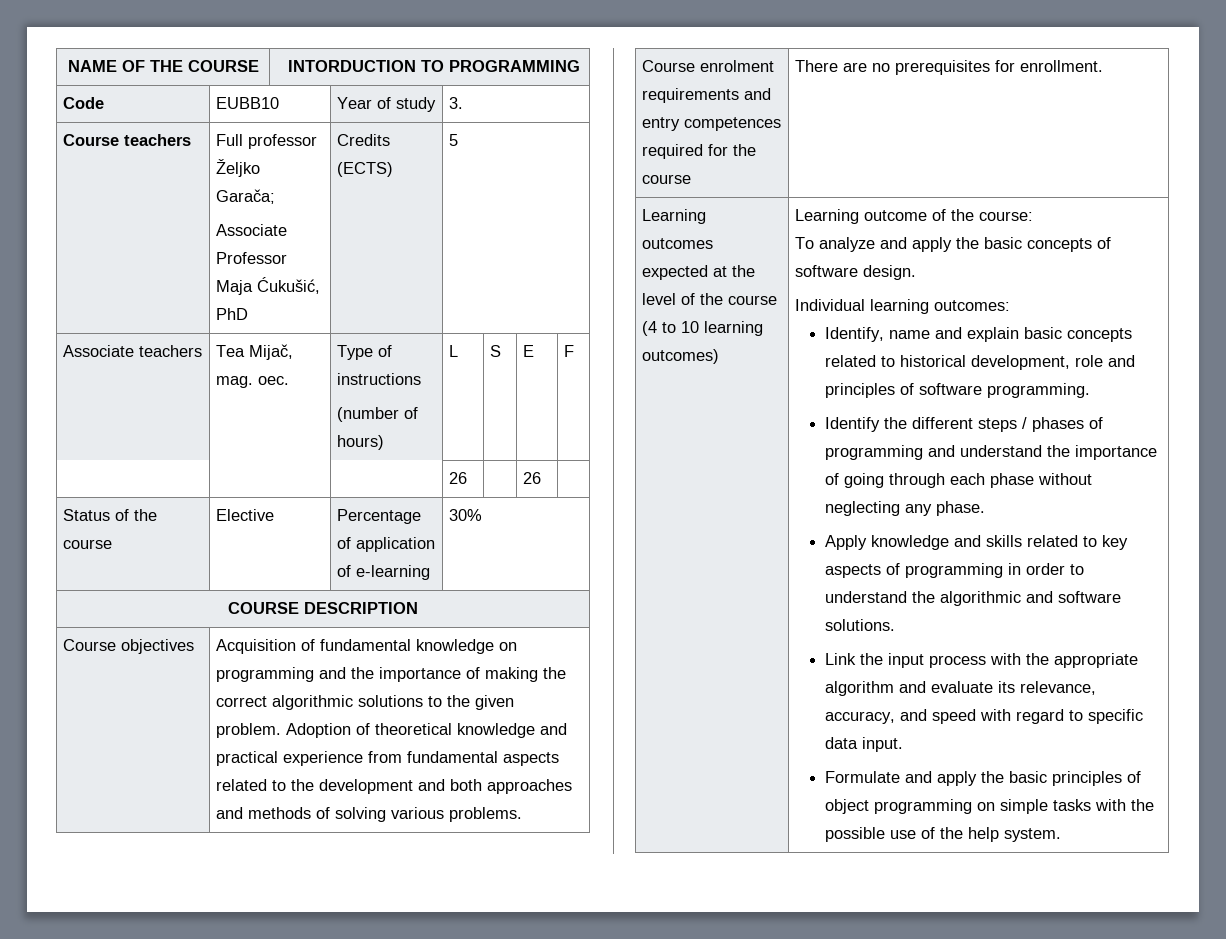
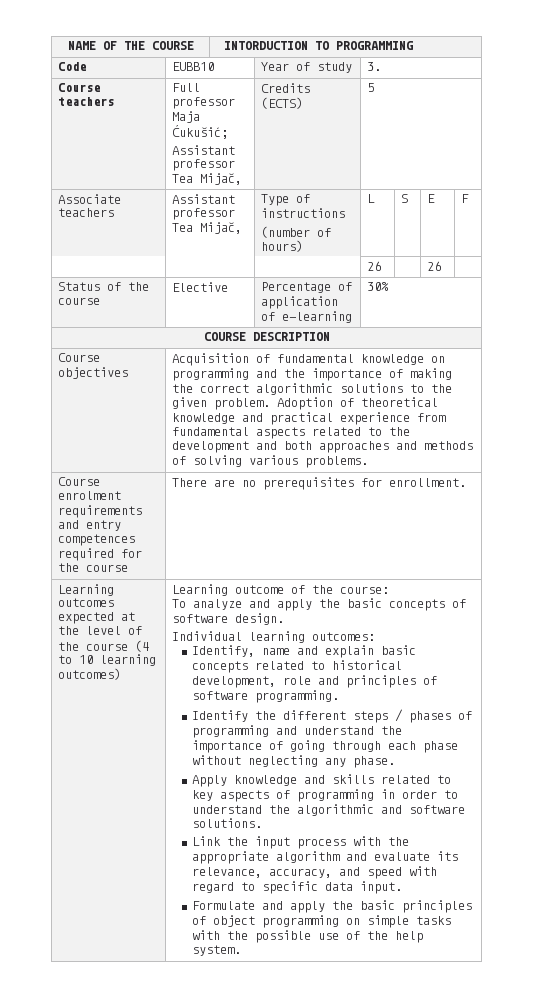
- Course teachers | Full professor Željko Garača;
- Associate Professor Maja Ćukušić, PhD | Credits (ECTS) | 5
+ Course teachers | Full professor Maja Ćukušić;
+ Assistant professor Tea Mijač, | Credits (ECTS) | 5
- Associate teachers | Tea Mijač, mag. oec. | Type of instructions
+ Associate teachers | Assistant professor Tea Mijač, | Type of instructions

